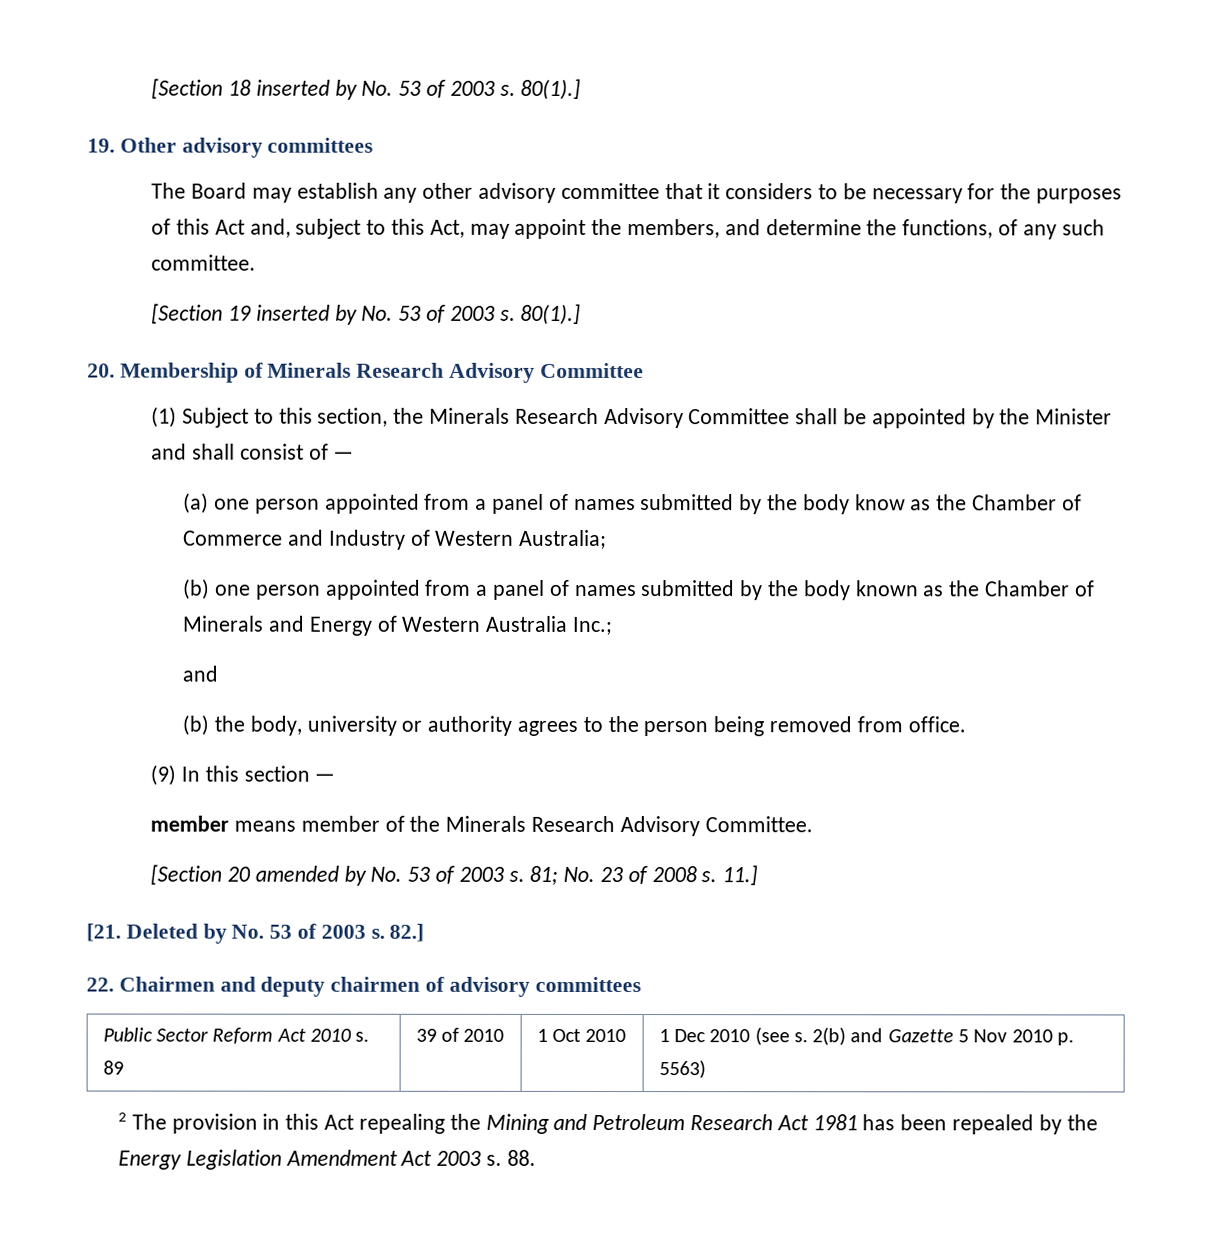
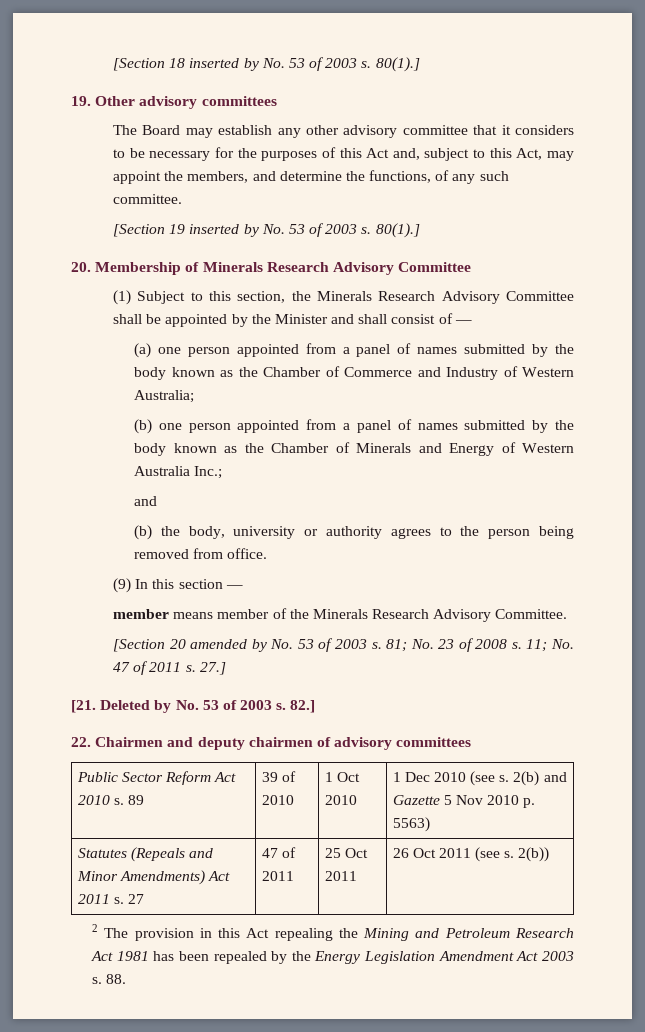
- (a) one person appointed from a panel of names submitted by the body know as the Chamber of Commerce and Industry of Western Australia;
+ (a) one person appointed from a panel of names submitted by the body known as the Chamber of Commerce and Industry of Western Australia;
- 11.]
+ 11; No. 47 of 2011 s. 27.]
+ Statutes (Repeals and Minor Amendments) Act 2011 s. 27 | 47 of 2011 | 25 Oct 2011 | 26 Oct 2011 (see s. 2(b))

